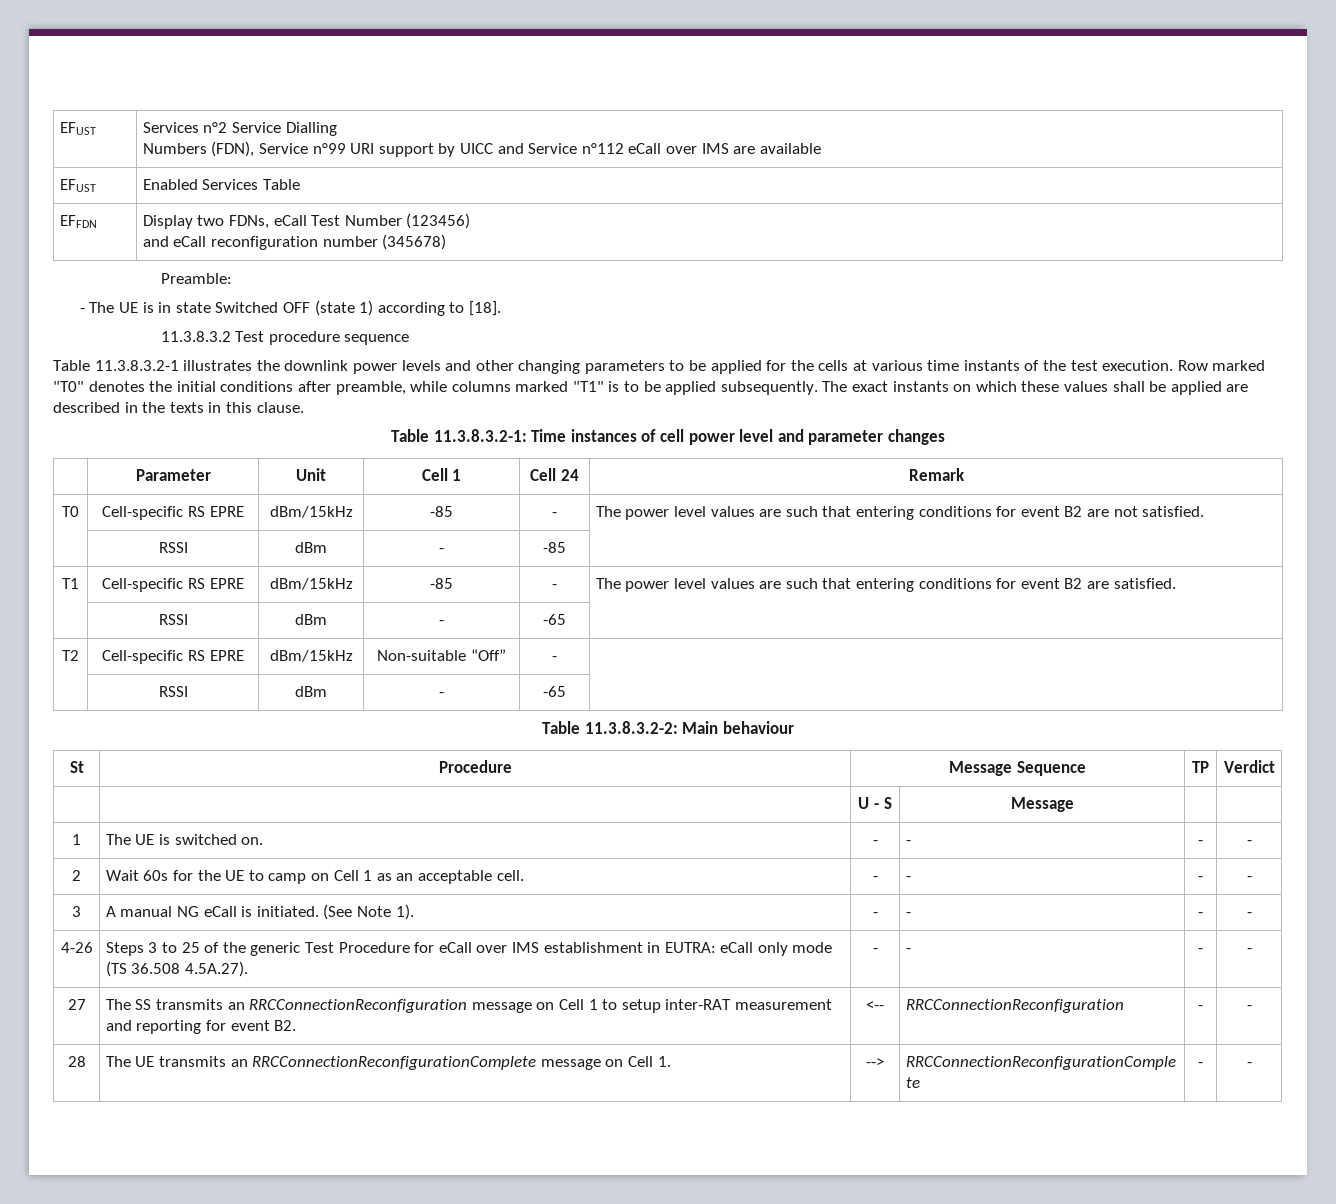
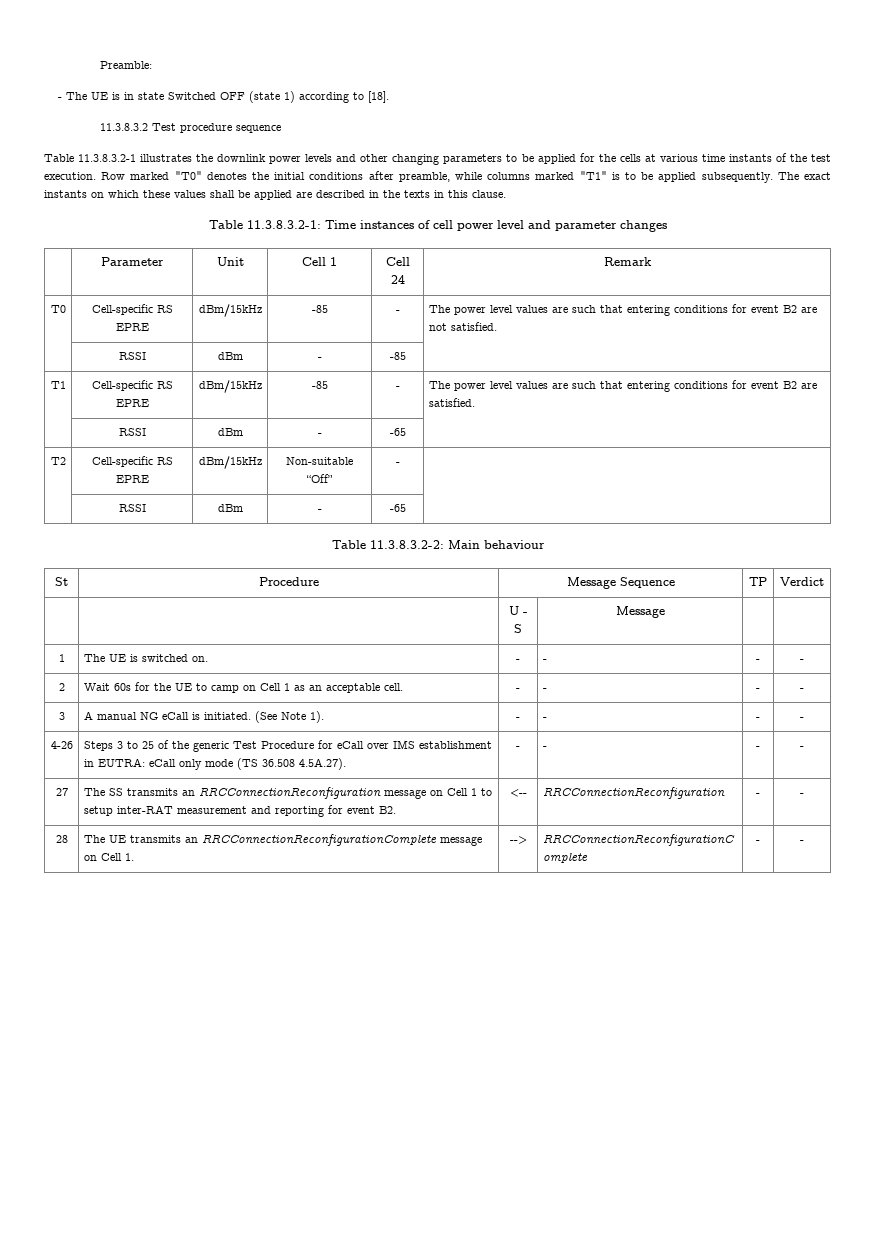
- EFUST | Services n°2 Service Dialling
- Numbers (FDN), Service n°99 URI support by UICC and Service n°112 eCall over IMS are available
- EFUST | Enabled Services Table
- EFFDN | Display two FDNs, eCall Test Number (123456)
- and eCall reconfiguration number (345678)

